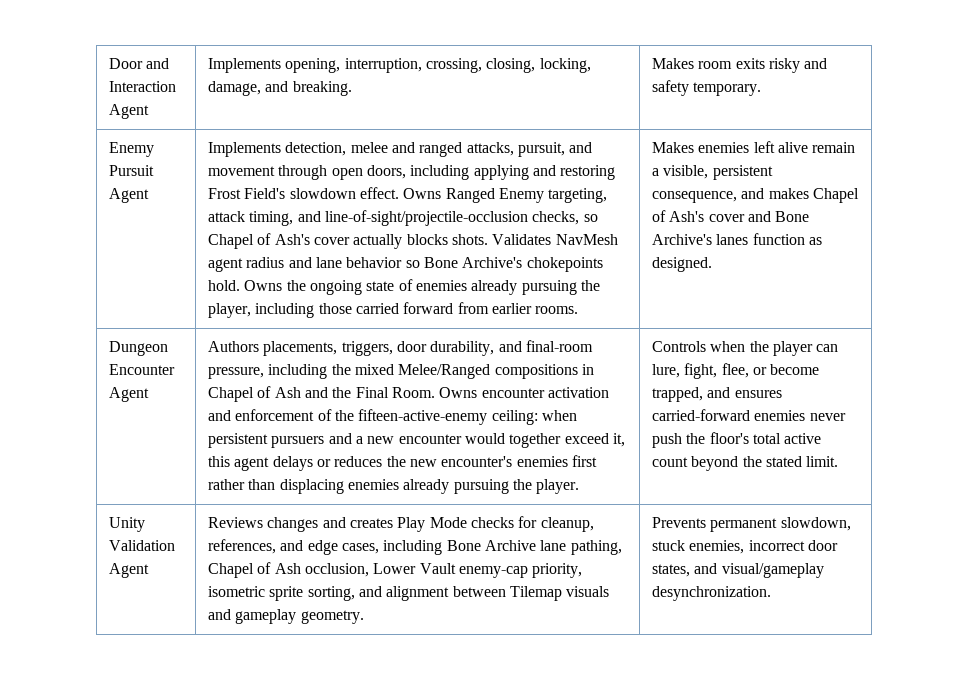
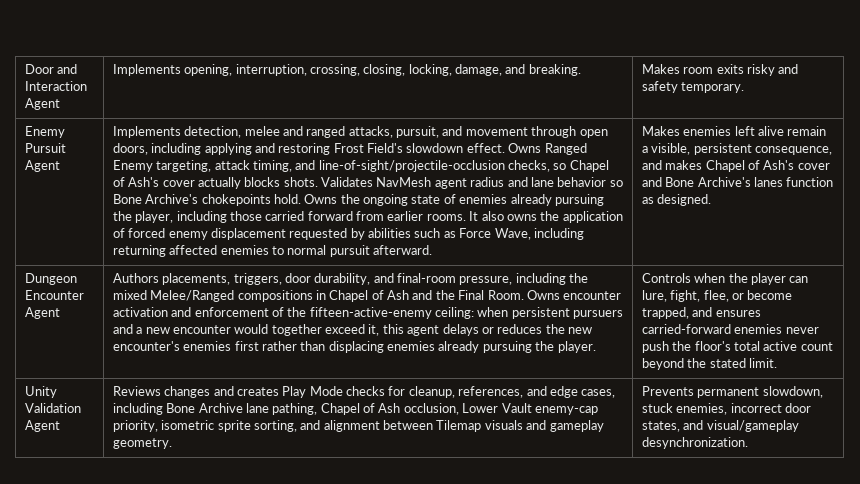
+ It also owns the application of forced enemy displacement requested by abilities such as Force Wave, including returning affected enemies to normal pursuit afterward.

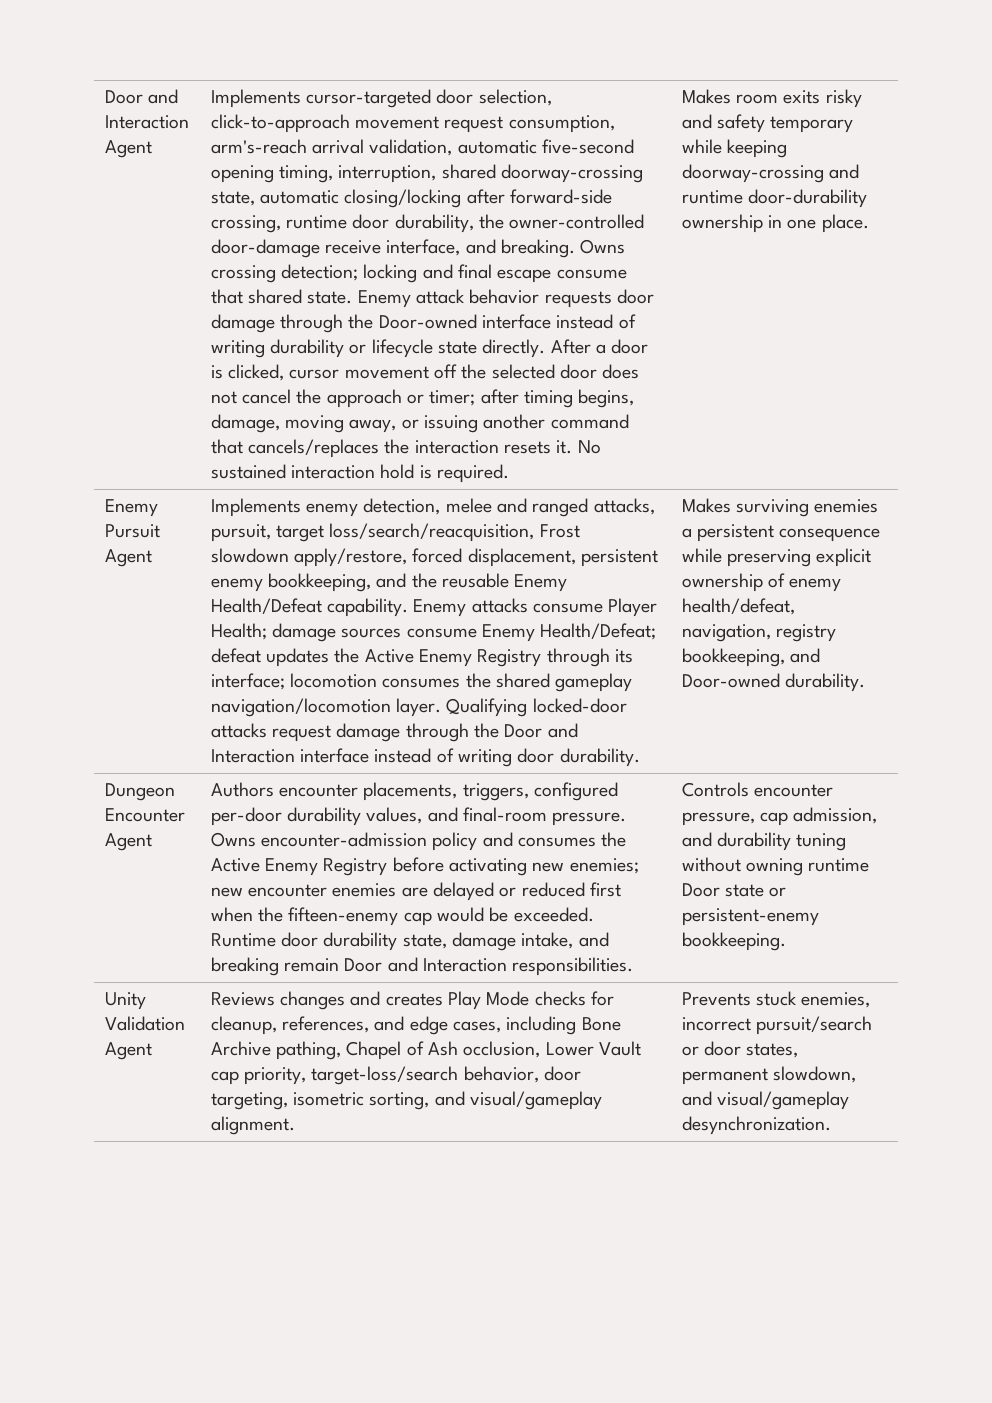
- Implements opening, interruption, crossing, closing, locking, damage, and breaking.
+ Implements cursor-targeted door selection, click-to-approach movement request consumption, arm's-reach arrival validation, automatic five-second opening timing, interruption, shared doorway-crossing state, automatic closing/locking after forward-side crossing, runtime door durability, the owner-controlled door-damage receive interface, and breaking. Owns crossing detection; locking and final escape consume that shared state. Enemy attack behavior requests door damage through the Door-owned interface instead of writing durability or lifecycle state directly. After a door is clicked, cursor movement off the selected door does not cancel the approach or timer; after timing begins, damage, moving away, or issuing another command that cancels/replaces the interaction resets it. No sustained interaction hold is required.
- Makes room exits risky and safety temporary.
+ Makes room exits risky and safety temporary while keeping doorway-crossing and runtime door-durability ownership in one place.
- Implements detection, melee and ranged attacks, pursuit, and movement through open doors, including applying and restoring Frost Field's slowdown effect. Owns Ranged Enemy targeting, attack timing, and line-of-sight/projectile-occlusion checks, so Chapel of Ash's cover actually blocks shots. Validates NavMesh agent radius and lane behavior so Bone Archive's chokepoints hold. Owns the ongoing state of enemies already pursuing the player, including those carried forward from earlier rooms. It also owns the application of forced enemy displacement requested by abilities such as Force Wave, including returning affected enemies to normal pursuit afterward. | Makes enemies left alive remain a visible, persistent consequence, and makes Chapel of Ash's cover and Bone Archive's lanes function as designed.
+ Implements enemy detection, melee and ranged attacks, pursuit, target loss/search/reacquisition, Frost slowdown apply/restore, forced displacement, persistent enemy bookkeeping, and the reusable Enemy Health/Defeat capability. Enemy attacks consume Player Health; damage sources consume Enemy Health/Defeat; defeat updates the Active Enemy Registry through its interface; locomotion consumes the shared gameplay navigation/locomotion layer. Qualifying locked-door attacks request damage through the Door and Interaction interface instead of writing door durability. | Makes surviving enemies a persistent consequence while preserving explicit ownership of enemy health/defeat, navigation, registry bookkeeping, and Door-owned durability.
- Authors placements, triggers, door durability, and final-room pressure, including the mixed Melee/Ranged compositions in Chapel of Ash and the Final Room. Owns encounter activation and enforcement of the fifteen-active-enemy ceiling: when persistent pursuers and a new encounter would together exceed it, this agent delays or reduces the new encounter's enemies first rather than displacing enemies already pursuing the player. | Controls when the player can lure, fight, flee, or become trapped, and ensures carried-forward enemies never push the floor's total active count beyond the stated limit.
+ Authors encounter placements, triggers, configured per-door durability values, and final-room pressure. Owns encounter-admission policy and consumes the Active Enemy Registry before activating new enemies; new encounter enemies are delayed or reduced first when the fifteen-enemy cap would be exceeded. Runtime door durability state, damage intake, and breaking remain Door and Interaction responsibilities. | Controls encounter pressure, cap admission, and durability tuning without owning runtime Door state or persistent-enemy bookkeeping.
- Reviews changes and creates Play Mode checks for cleanup, references, and edge cases, including Bone Archive lane pathing, Chapel of Ash occlusion, Lower Vault enemy-cap priority, isometric sprite sorting, and alignment between Tilemap visuals and gameplay geometry.
+ Reviews changes and creates Play Mode checks for cleanup, references, and edge cases, including Bone Archive pathing, Chapel of Ash occlusion, Lower Vault cap priority, target-loss/search behavior, door targeting, isometric sorting, and visual/gameplay alignment.
- Prevents permanent slowdown, stuck enemies, incorrect door states, and visual/gameplay desynchronization.
+ Prevents stuck enemies, incorrect pursuit/search or door states, permanent slowdown, and visual/gameplay desynchronization.

